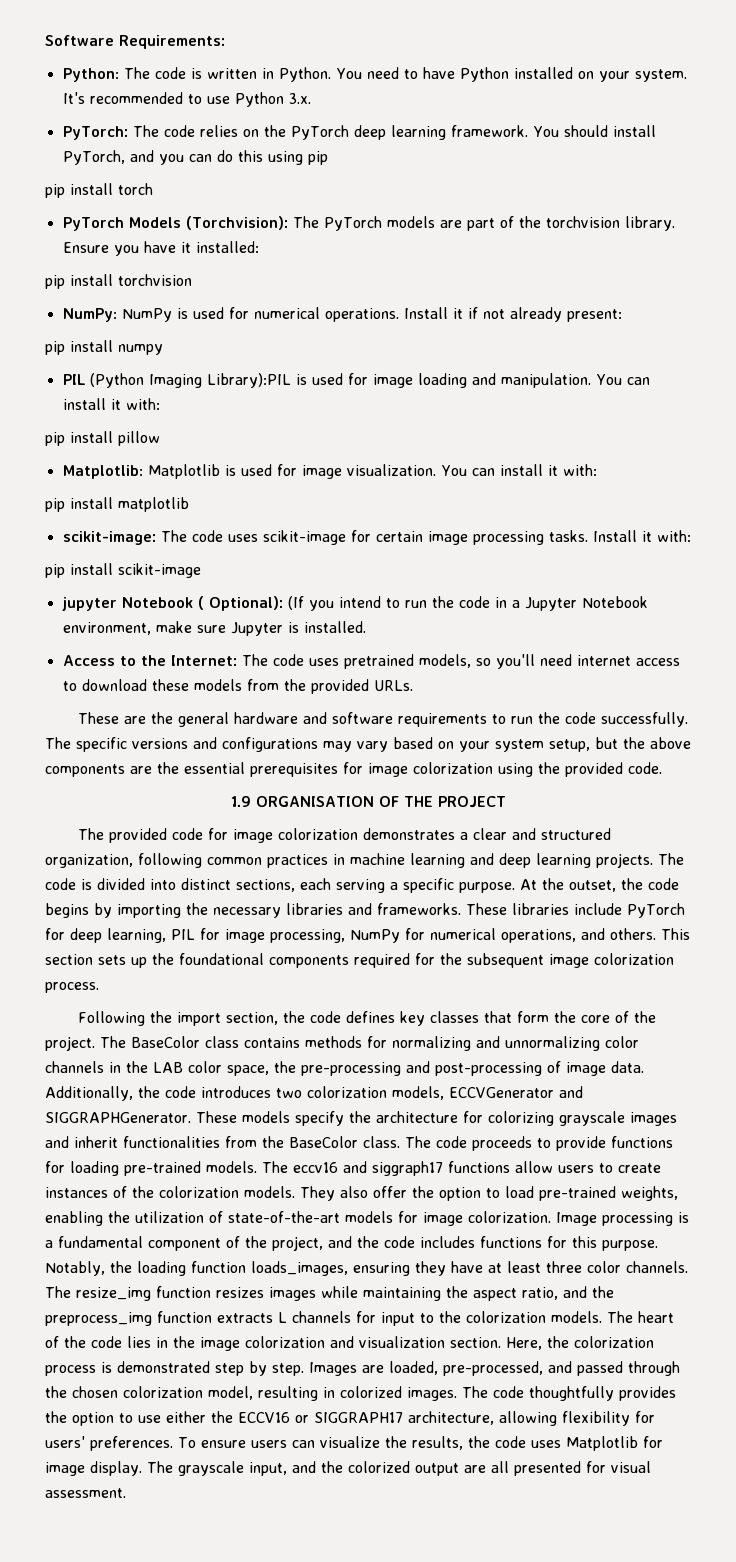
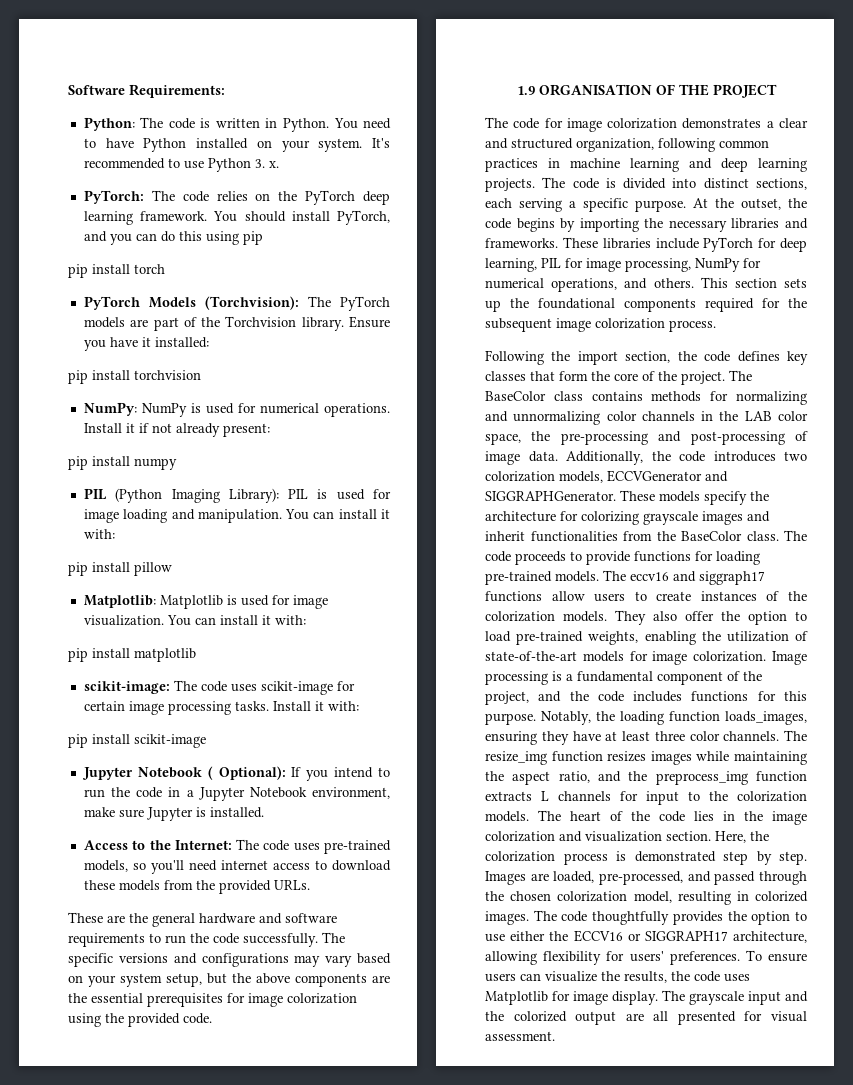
- It's recommended to use Python 3.x.
+ It's recommended to use Python 3. x.
- PyTorch Models (Torchvision): The PyTorch models are part of the torchvision library.
+ PyTorch Models (Torchvision): The PyTorch models are part of the Torchvision library.
- PIL (Python Imaging Library):PIL is used for image loading and manipulation.
+ PIL (Python Imaging Library): PIL is used for image loading and manipulation.
- jupyter Notebook ( Optional): (If you intend to run the code in a Jupyter Notebook environment, make sure Jupyter is installed.
+ Jupyter Notebook ( Optional): If you intend to run the code in a Jupyter Notebook environment, make sure Jupyter is installed.
- Access to the Internet: The code uses pretrained models, so you'll need internet access to download these models from the provided URLs.
+ Access to the Internet: The code uses pre-trained models, so you'll need internet access to download these models from the provided URLs.
- The provided code for image colorization demonstrates a clear and structured organization, following common practices in machine learning and deep learning projects.
+ The code for image colorization demonstrates a clear and structured organization, following common practices in machine learning and deep learning projects.
- The grayscale input, and the colorized output are all presented for visual assessment.
+ The grayscale input and the colorized output are all presented for visual assessment.

